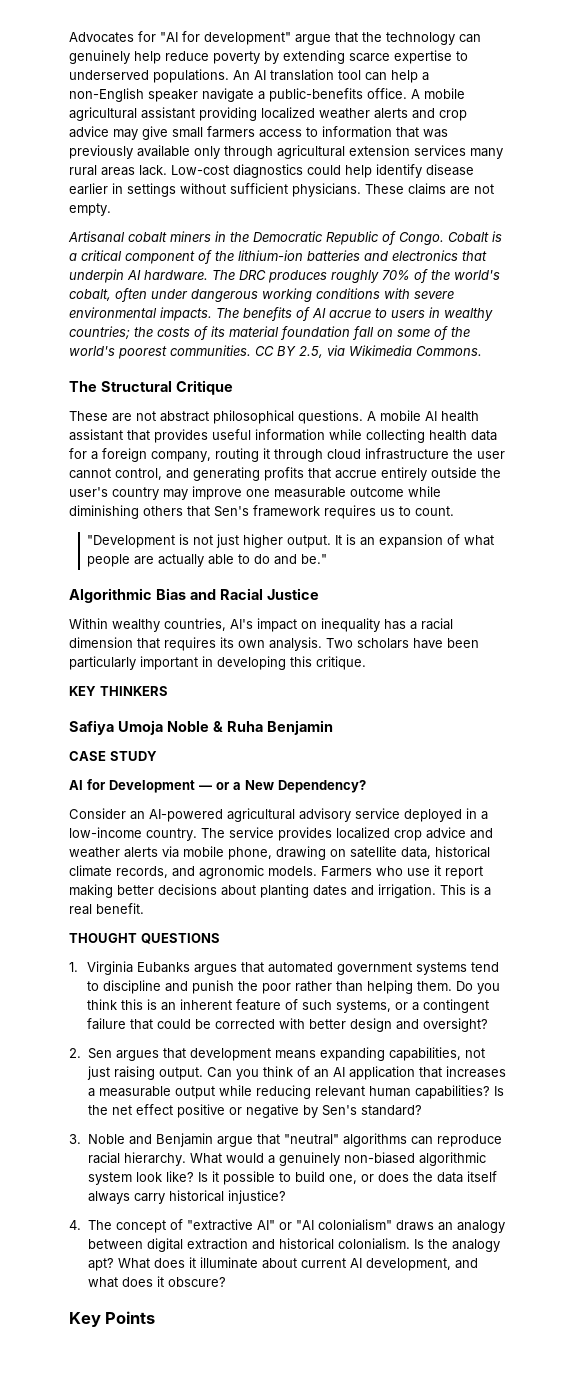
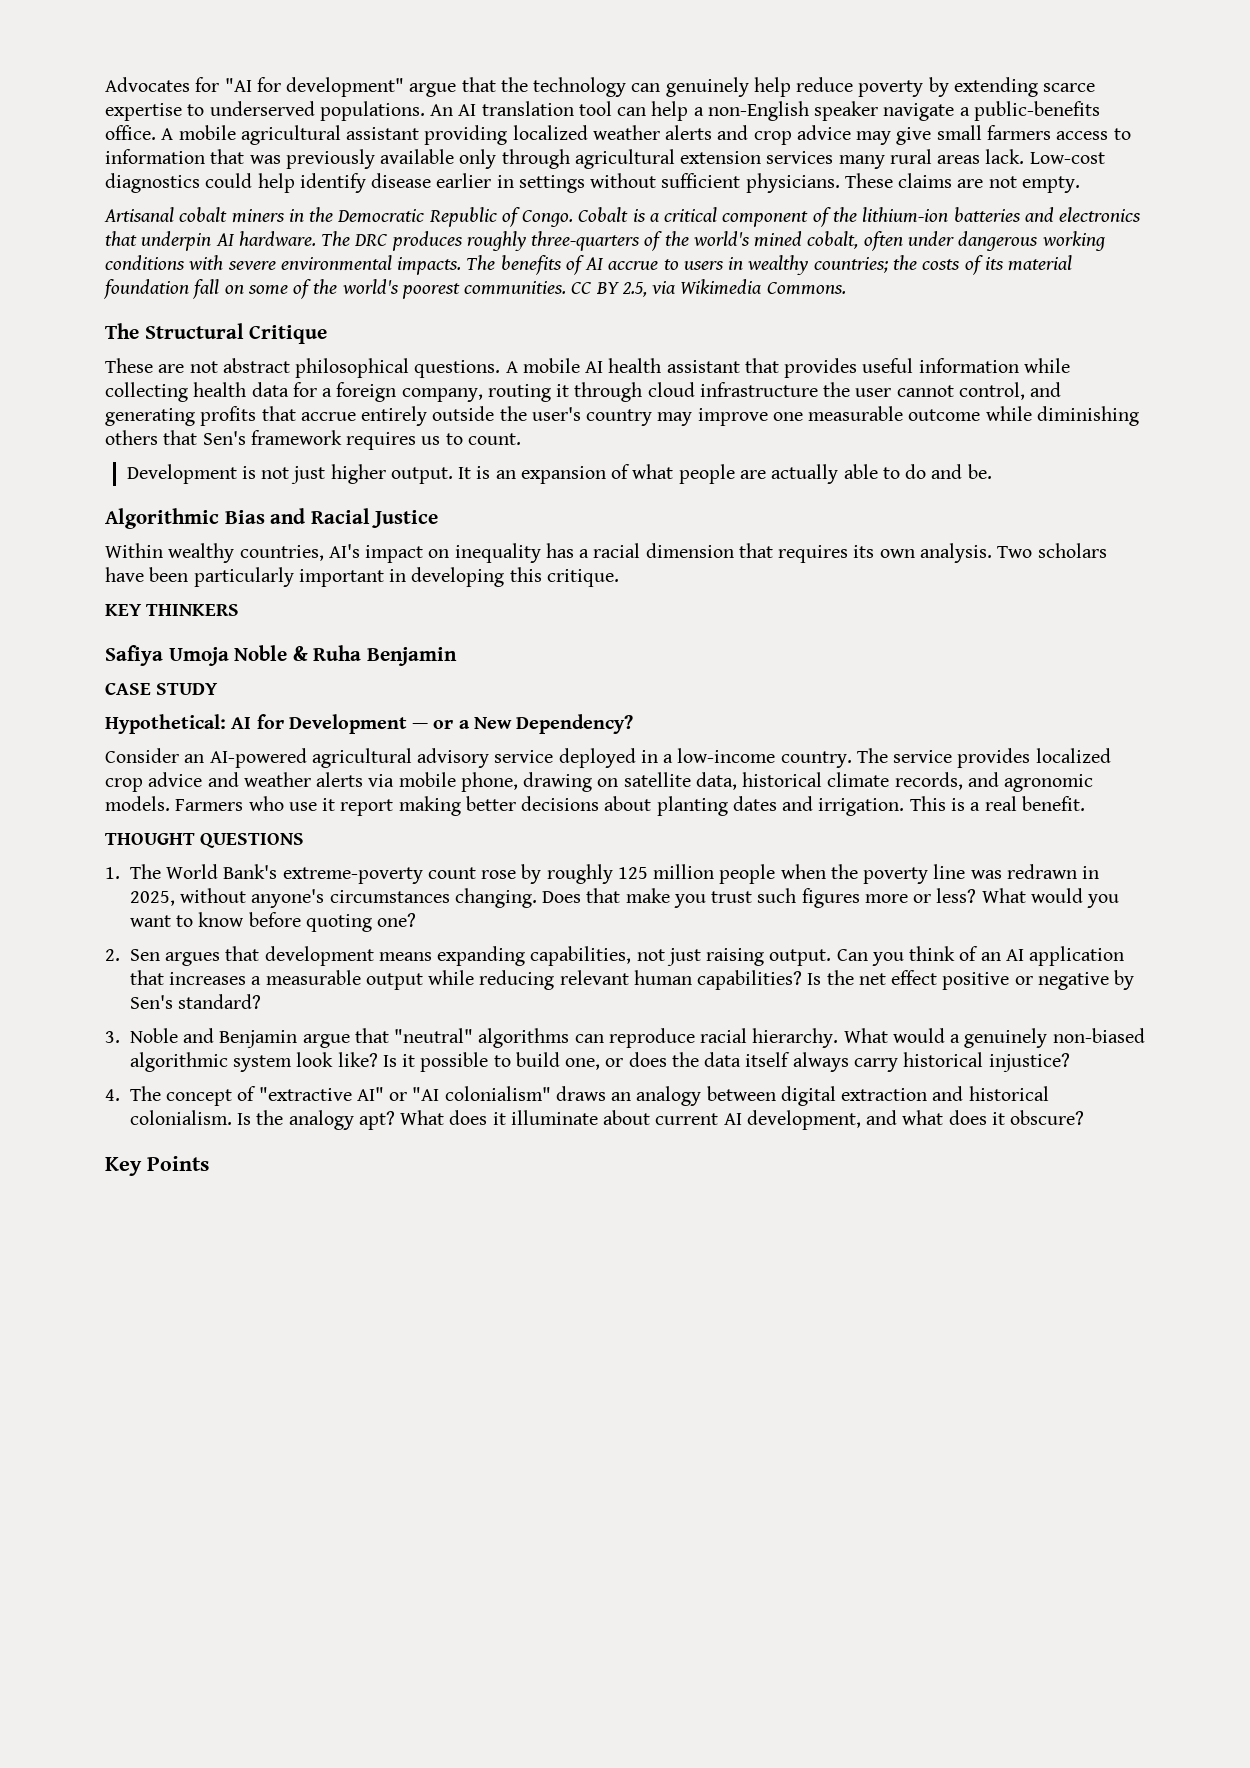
- The DRC produces roughly 70% of the world's cobalt, often under dangerous working conditions with severe environmental impacts.
+ The DRC produces roughly three-quarters of the world's mined cobalt, often under dangerous working conditions with severe environmental impacts.
- "Development is not just higher output.
+ Development is not just higher output.
- It is an expansion of what people are actually able to do and be."
+ It is an expansion of what people are actually able to do and be.
- AI for Development — or a New Dependency?
+ Hypothetical: AI for Development — or a New Dependency?
- 1. Virginia Eubanks argues that automated government systems tend to discipline and punish the poor rather than helping them. Do you think this is an inherent feature of such systems, or a contingent failure that could be corrected with better design and oversight?
+ 1. The World Bank's extreme-poverty count rose by roughly 125 million people when the poverty line was redrawn in 2025, without anyone's circumstances changing. Does that make you trust such figures more or less? What would you want to know before quoting one?

